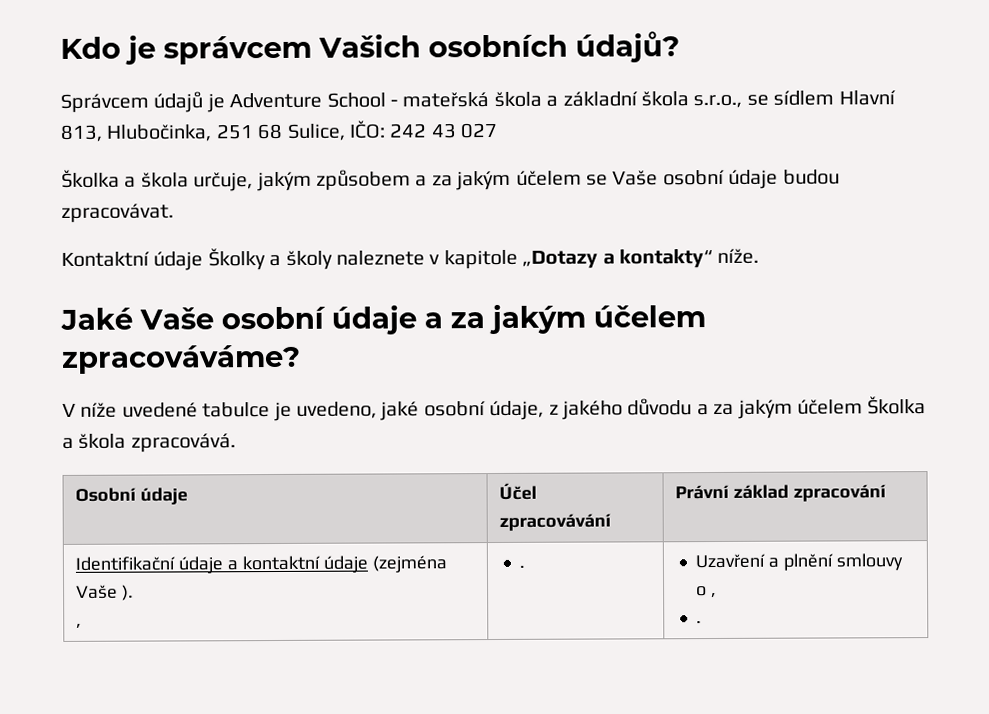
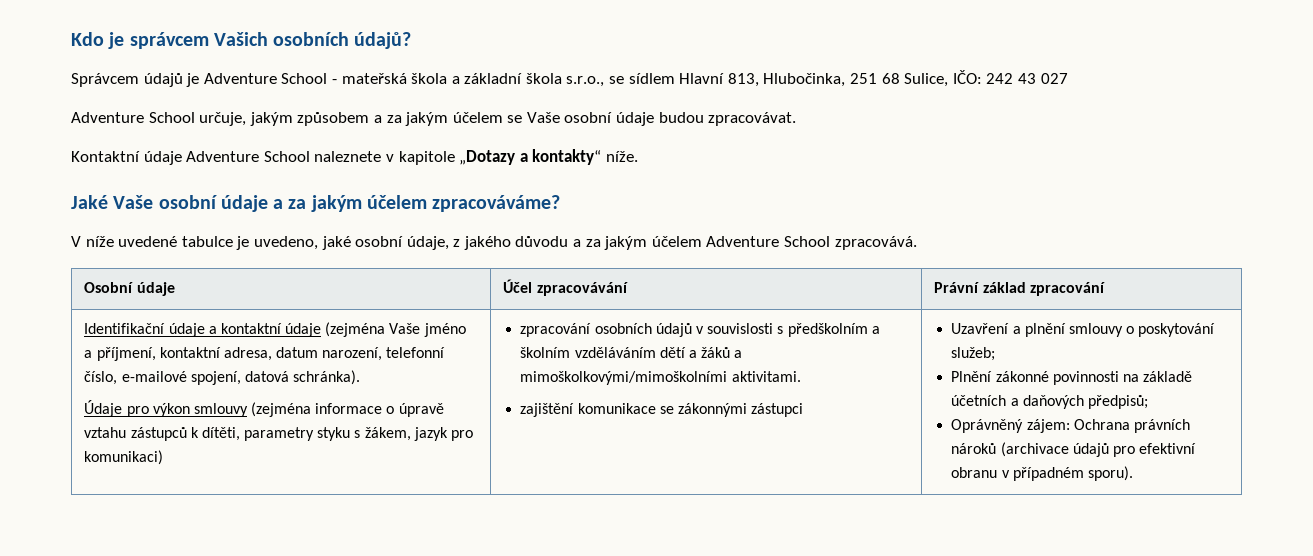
- Školka a škola určuje, jakým způsobem a za jakým účelem se Vaše osobní údaje budou zpracovávat.
+ Adventure School určuje, jakým způsobem a za jakým účelem se Vaše osobní údaje budou zpracovávat.
- Kontaktní údaje Školky a školy naleznete v kapitole „Dotazy a kontakty“ níže.
+ Kontaktní údaje Adventure School naleznete v kapitole „Dotazy a kontakty“ níže.
- V níže uvedené tabulce je uvedeno, jaké osobní údaje, z jakého důvodu a za jakým účelem Školka a škola zpracovává.
+ V níže uvedené tabulce je uvedeno, jaké osobní údaje, z jakého důvodu a za jakým účelem Adventure School zpracovává.
- Identifikační údaje a kontaktní údaje (zejména Vaše ).
- , | .
+ Identifikační údaje a kontaktní údaje (zejména Vaše jméno a příjmení, kontaktní adresa, datum narození, telefonní číslo, e-mailové spojení, datová schránka).
+ Údaje pro výkon smlouvy (zejména informace o úpravě vztahu zástupců k dítěti, parametry styku s žákem, jazyk pro komunikaci) | zpracování osobních údajů v souvislosti s předškolním a školním vzděláváním dětí a žáků a mimoškolkovými/mimoškolními aktivitami.
+ zajištění komunikace se zákonnými zástupci
- Uzavření a plnění smlouvy o ,
- .
+ Uzavření a plnění smlouvy o poskytování služeb;
+ Plnění zákonné povinnosti na základě účetních a daňových předpisů;
+ Oprávněný zájem: Ochrana právních nároků (archivace údajů pro efektivní obranu v případném sporu).

